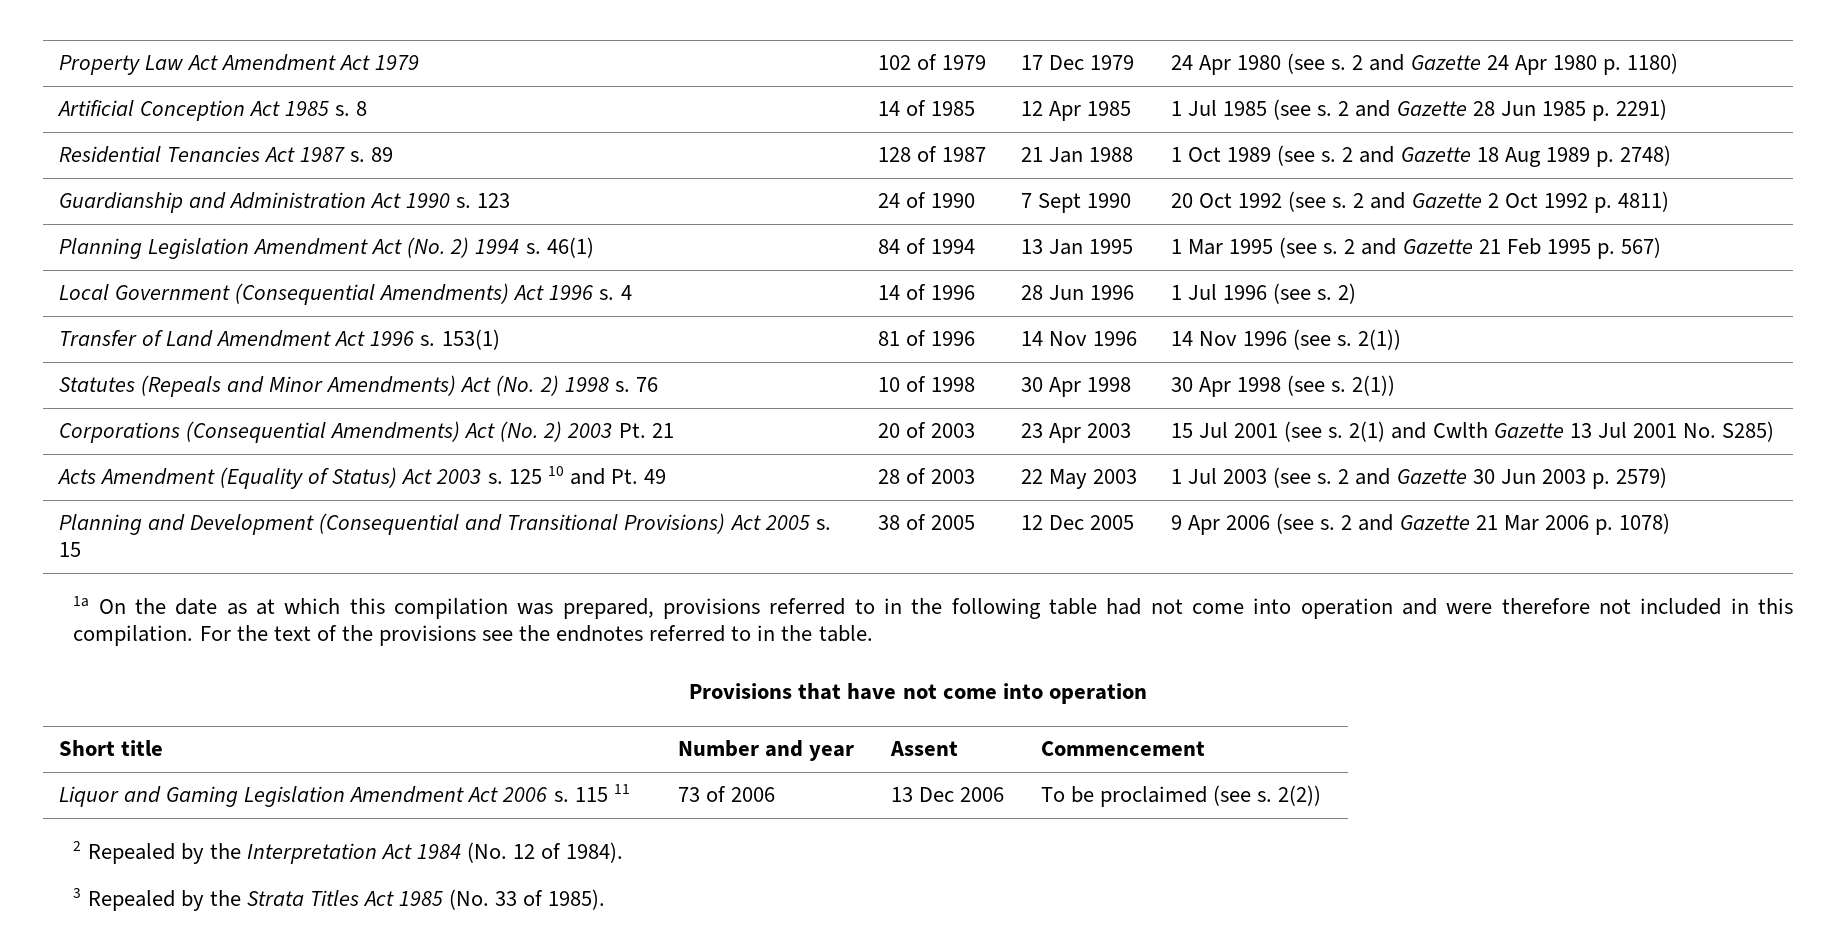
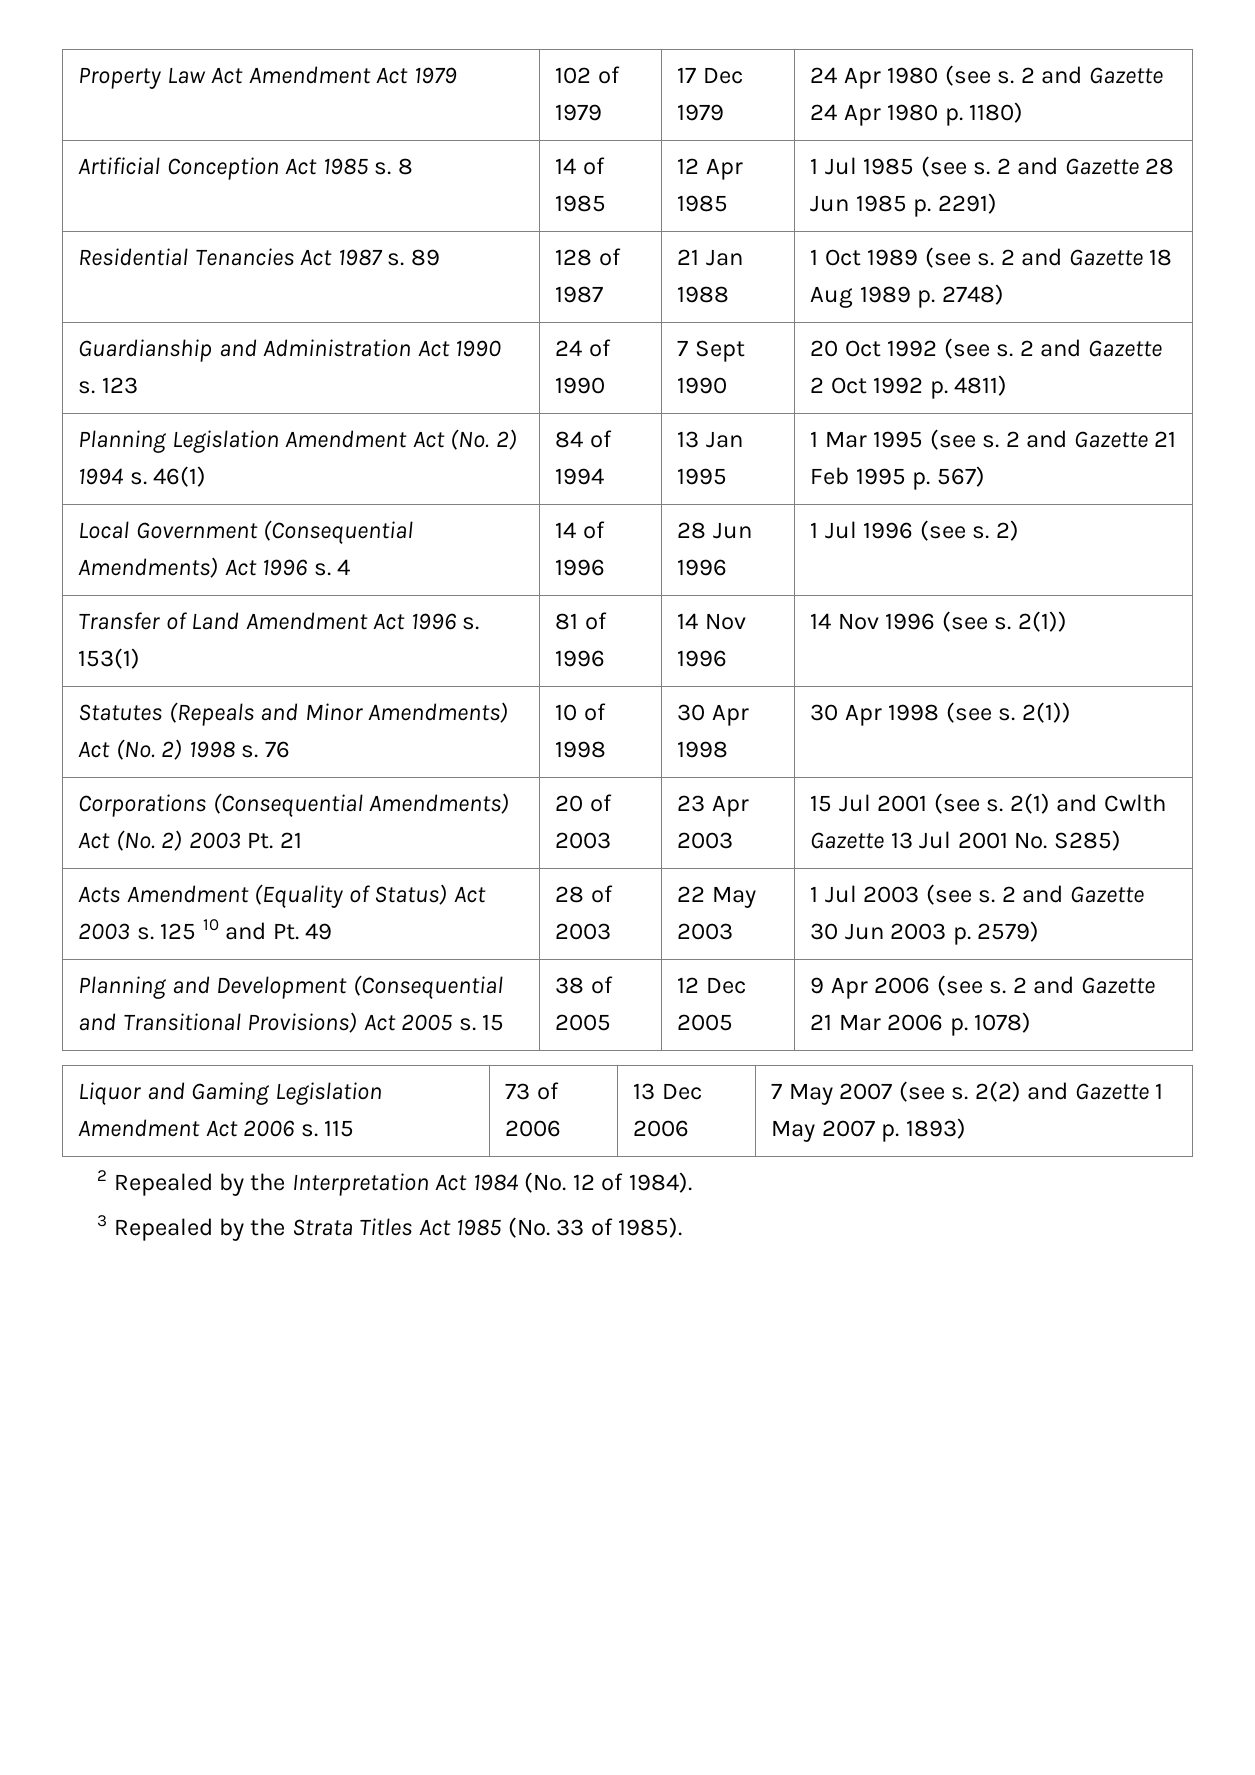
- 1a On the date as at which this compilation was prepared, provisions referred to in the following table had not come into operation and were therefore not included in this compilation. For the text of the provisions see the endnotes referred to in the table.
- Provisions that have not come into operation
- Short title | Number and year | Assent | Commencement
- Liquor and Gaming Legislation Amendment Act 2006 s. 115 11 | 73 of 2006 | 13 Dec 2006 | To be proclaimed (see s. 2(2))
+ Liquor and Gaming Legislation Amendment Act 2006 s. 115 | 73 of 2006 | 13 Dec 2006 | 7 May 2007 (see s. 2(2) and Gazette 1 May 2007 p. 1893)

